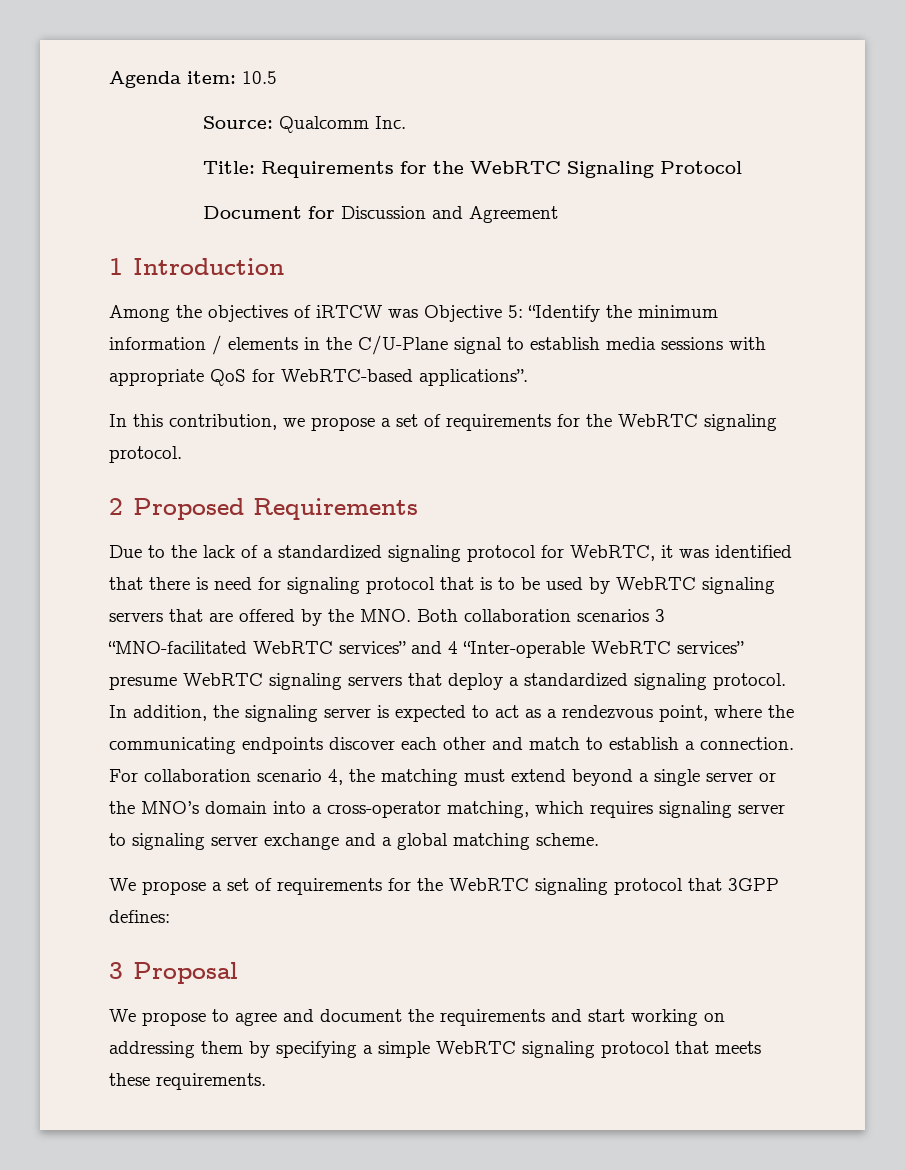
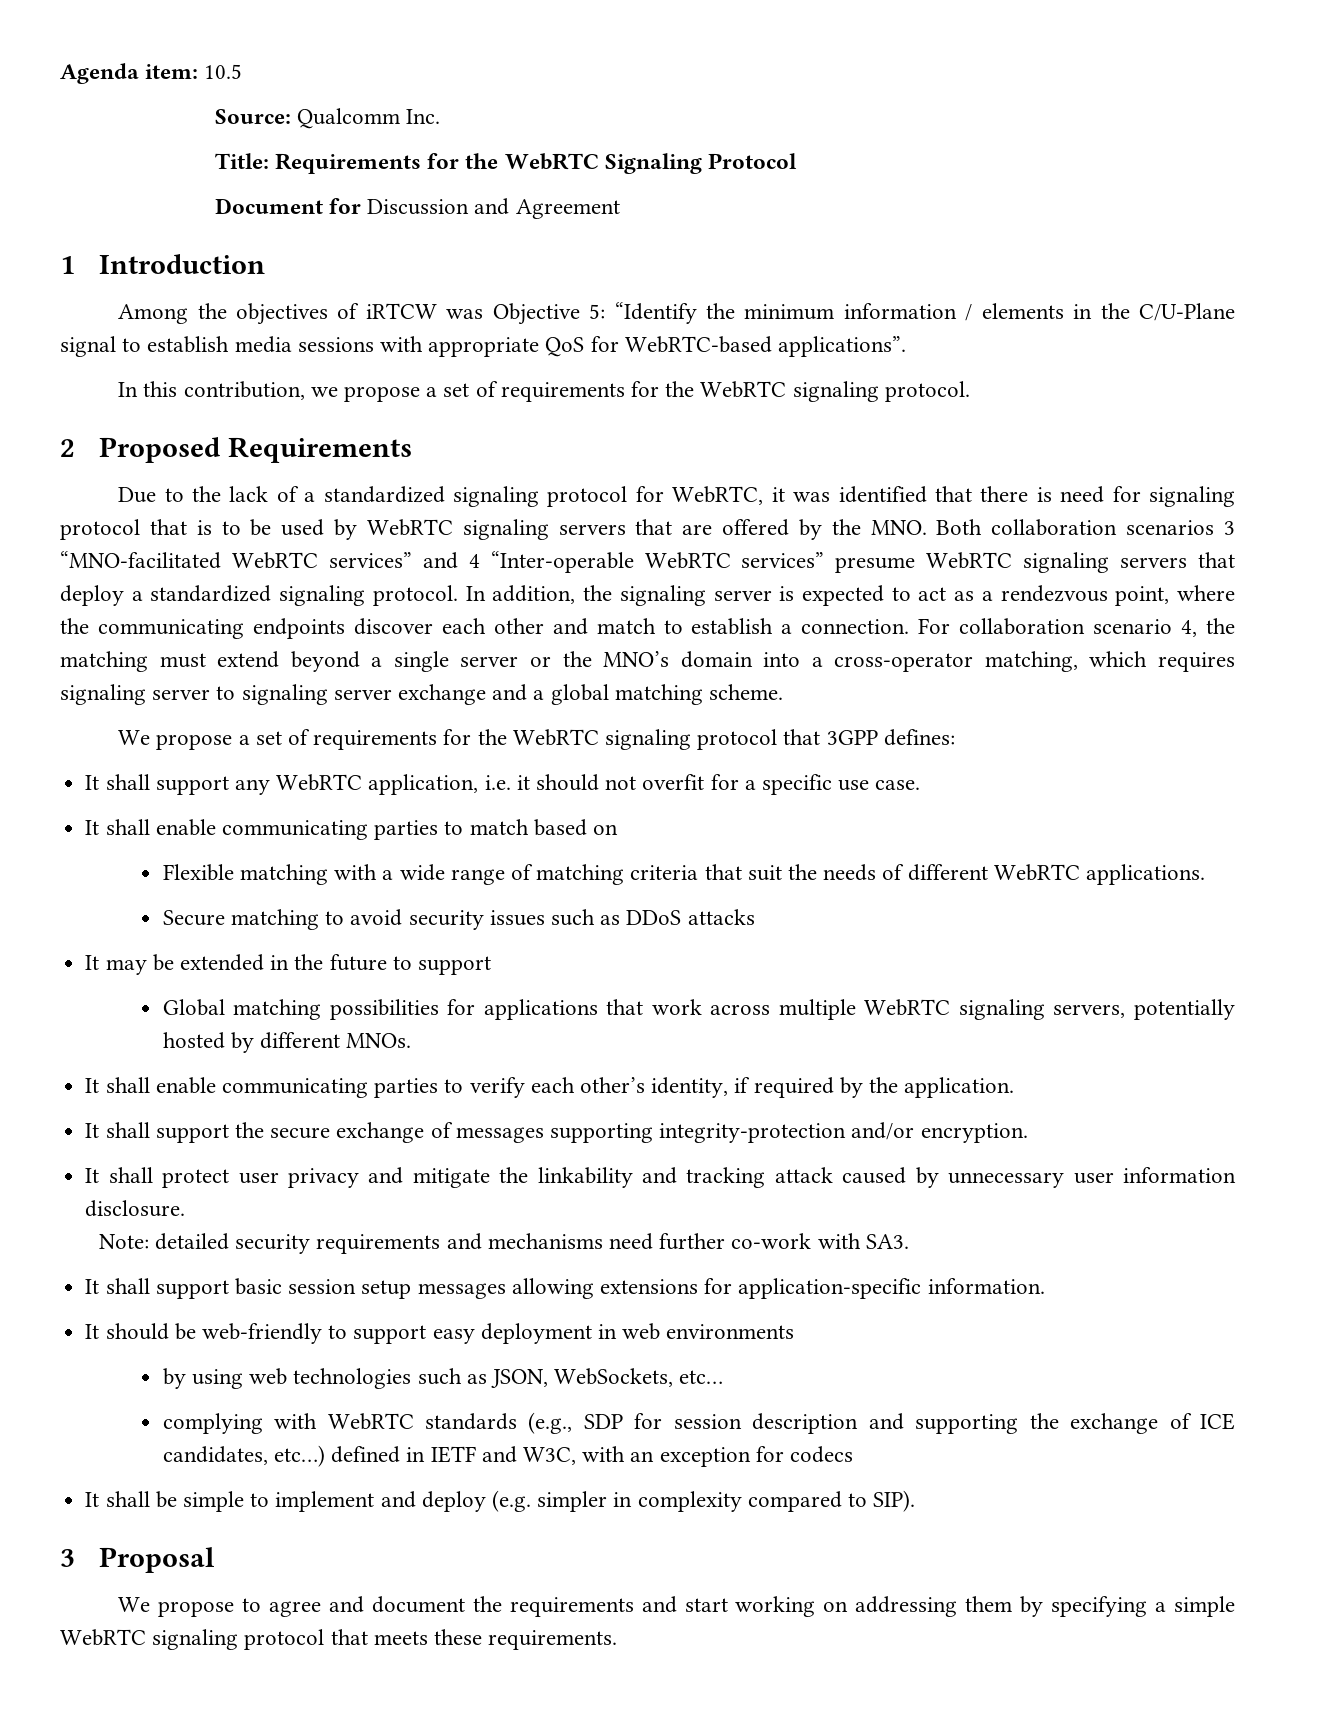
+ It shall support any WebRTC application, i.e. it should not overfit for a specific use case.
+ It shall enable communicating parties to match based on
+ Flexible matching with a wide range of matching criteria that suit the needs of different WebRTC applications.
+ Secure matching to avoid security issues such as DDoS attacks
+ It may be extended in the future to support
+ Global matching possibilities for applications that work across multiple WebRTC signaling servers, potentially hosted by different MNOs.
+ It shall enable communicating parties to verify each other’s identity, if required by the application.
+ It shall support the secure exchange of messages supporting integrity-protection and/or encryption.
+ It shall protect user privacy and mitigate the linkability and tracking attack caused by unnecessary user information disclosure.
+ Note: detailed security requirements and mechanisms need further co-work with SA3.
+ It shall support basic session setup messages allowing extensions for application-specific information.
+ It should be web-friendly to support easy deployment in web environments
+ by using web technologies such as JSON, WebSockets, etc…
+ complying with WebRTC standards (e.g., SDP for session description and supporting the exchange of ICE candidates, etc…) defined in IETF and W3C, with an exception for codecs
+ It shall be simple to implement and deploy (e.g. simpler in complexity compared to SIP).

